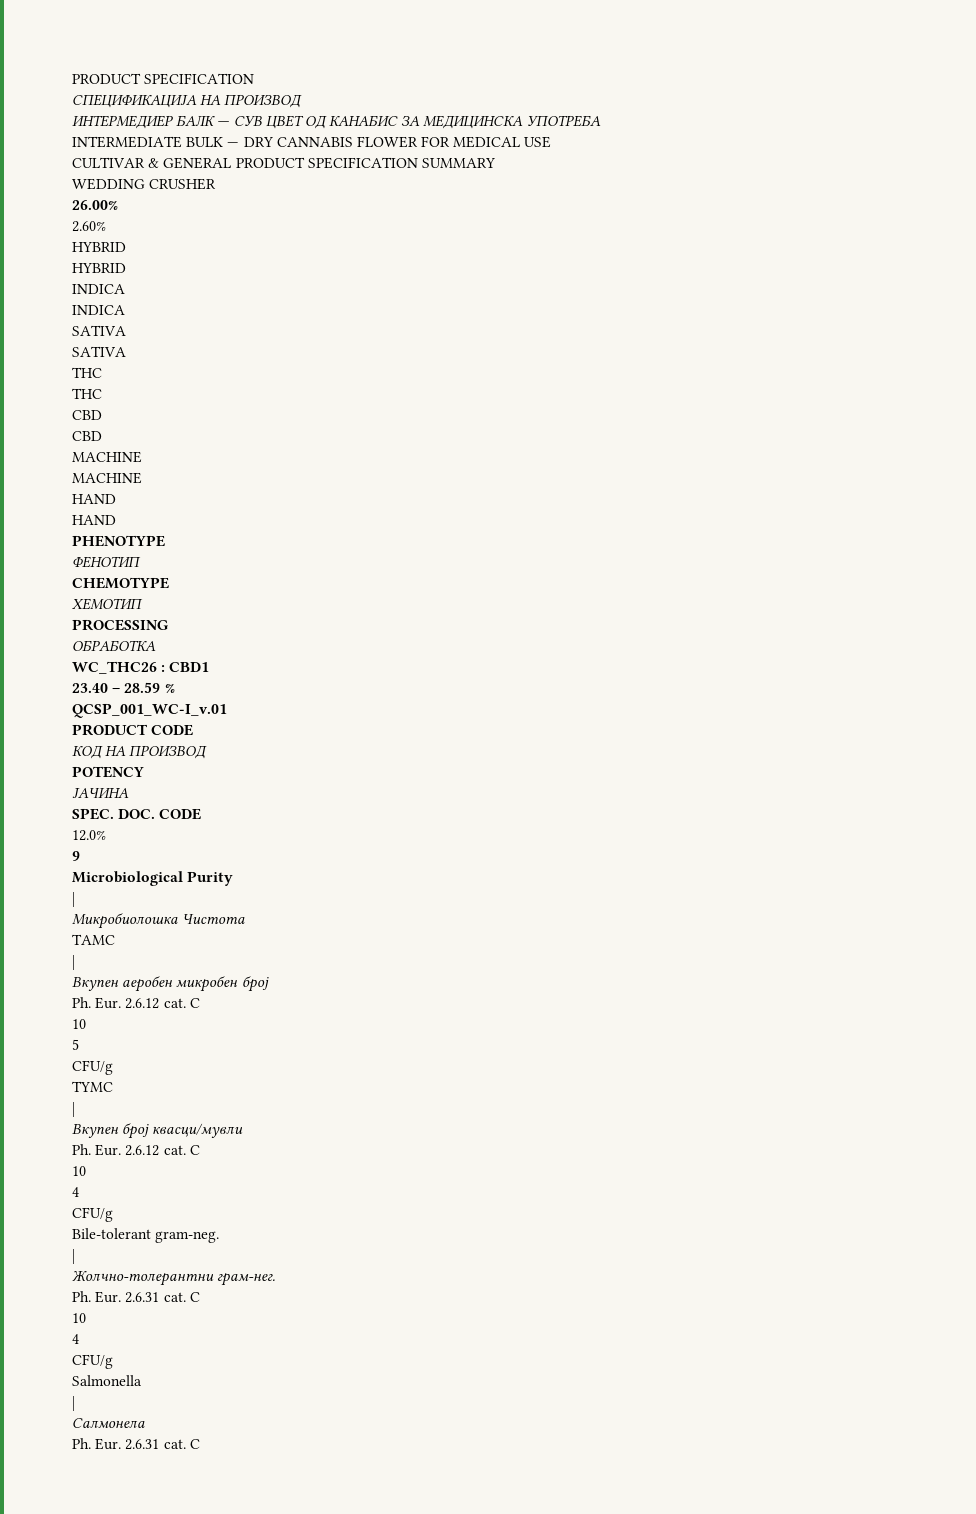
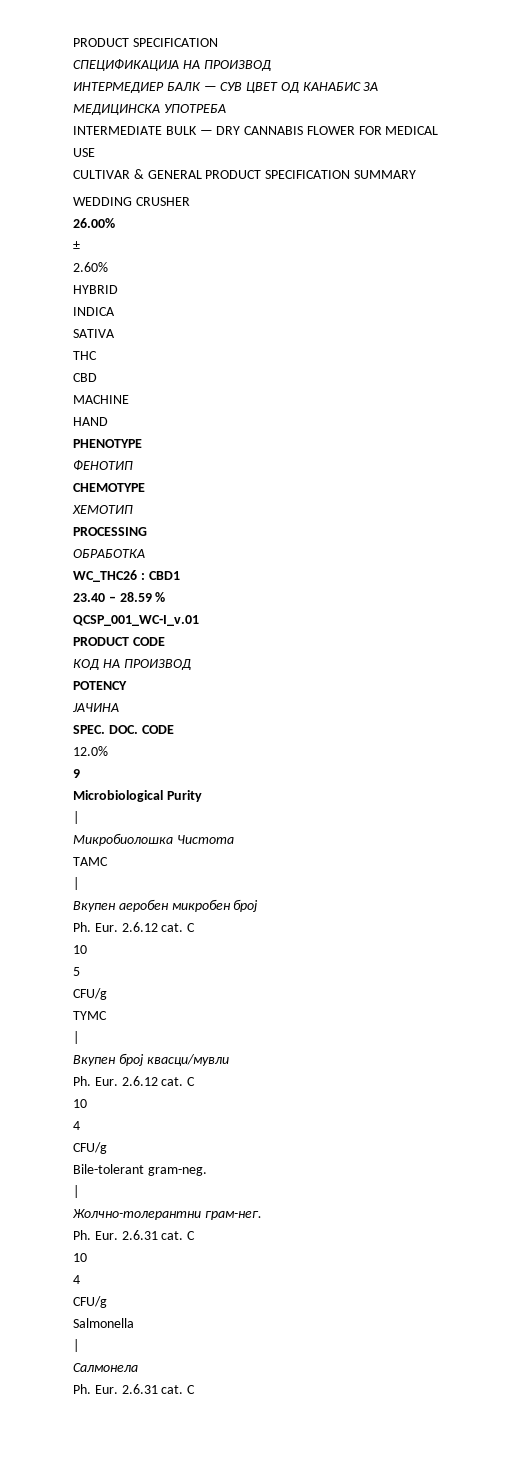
+ ±
  2.60%
  HYBRID
- HYBRID
- INDICA
  INDICA
  SATIVA
- SATIVA
- THC
  THC
  CBD
- CBD
  MACHINE
- MACHINE
- HAND

